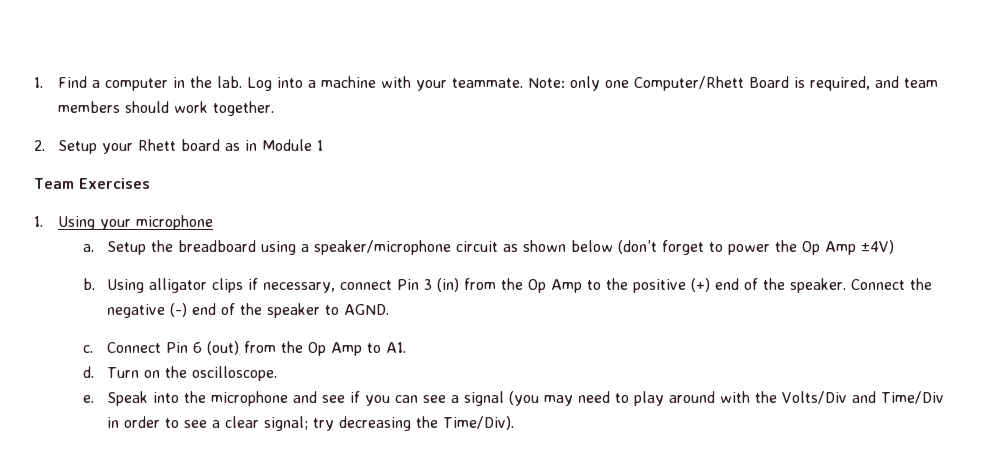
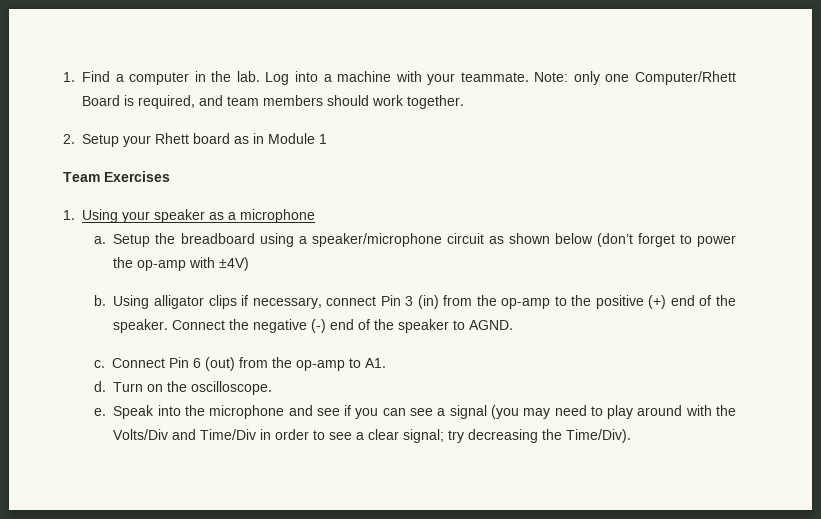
- 1. Using your microphone
+ 1. Using your speaker as a microphone
- Setup the breadboard using a speaker/microphone circuit as shown below (don’t forget to power the Op Amp ±4V)
+ Setup the breadboard using a speaker/microphone circuit as shown below (don’t forget to power the op-amp with ±4V)
- Using alligator clips if necessary, connect Pin 3 (in) from the Op Amp to the positive (+) end of the speaker.
+ Using alligator clips if necessary, connect Pin 3 (in) from the op-amp to the positive (+) end of the speaker.
- Connect Pin 6 (out) from the Op Amp to A1.
+ Connect Pin 6 (out) from the op-amp to A1.

